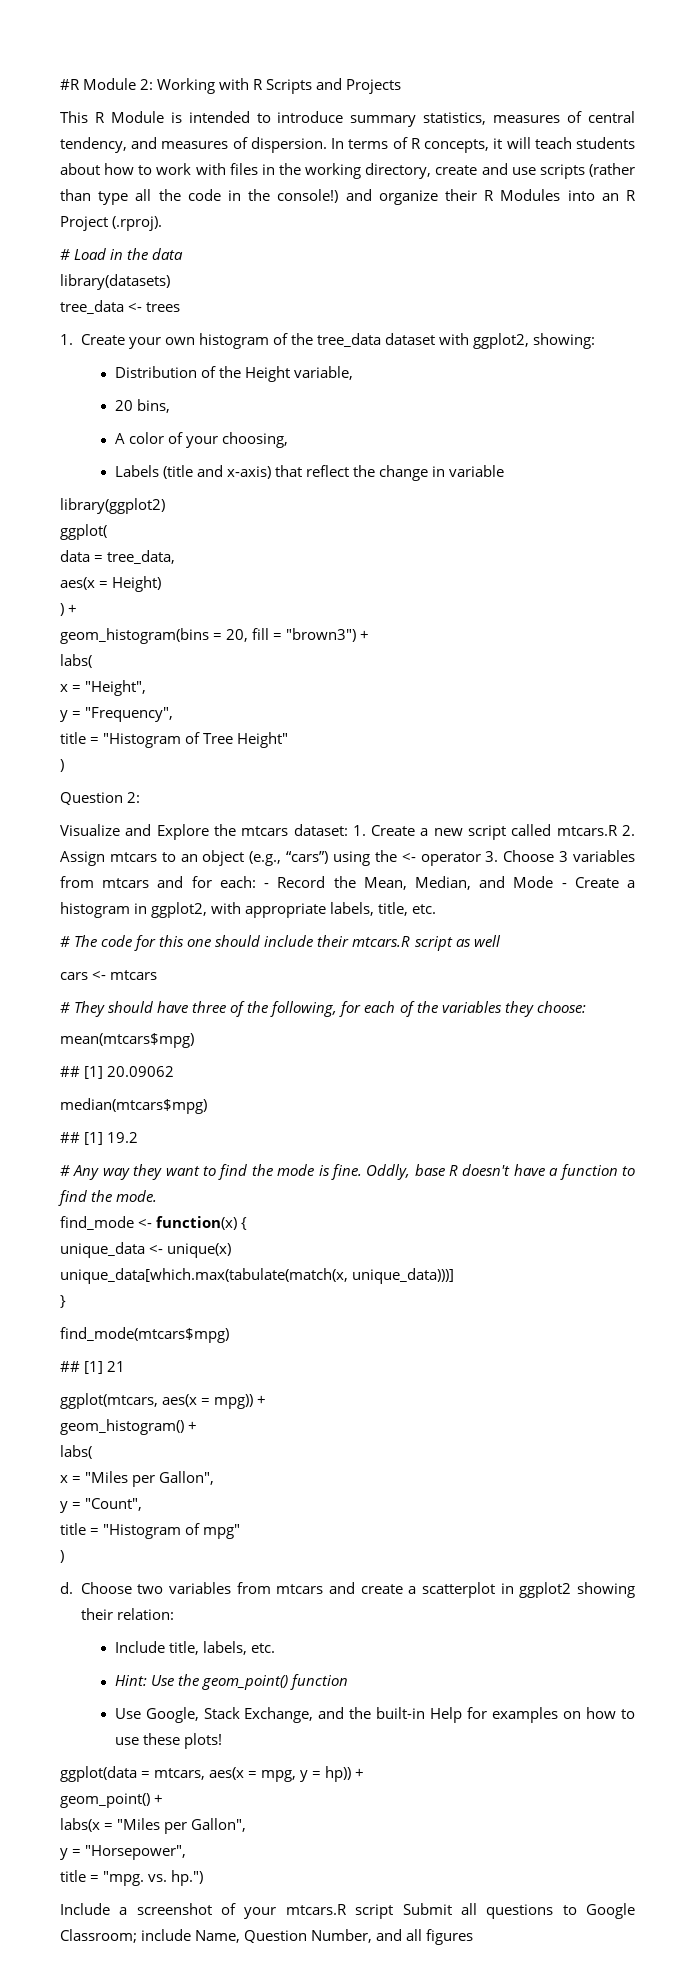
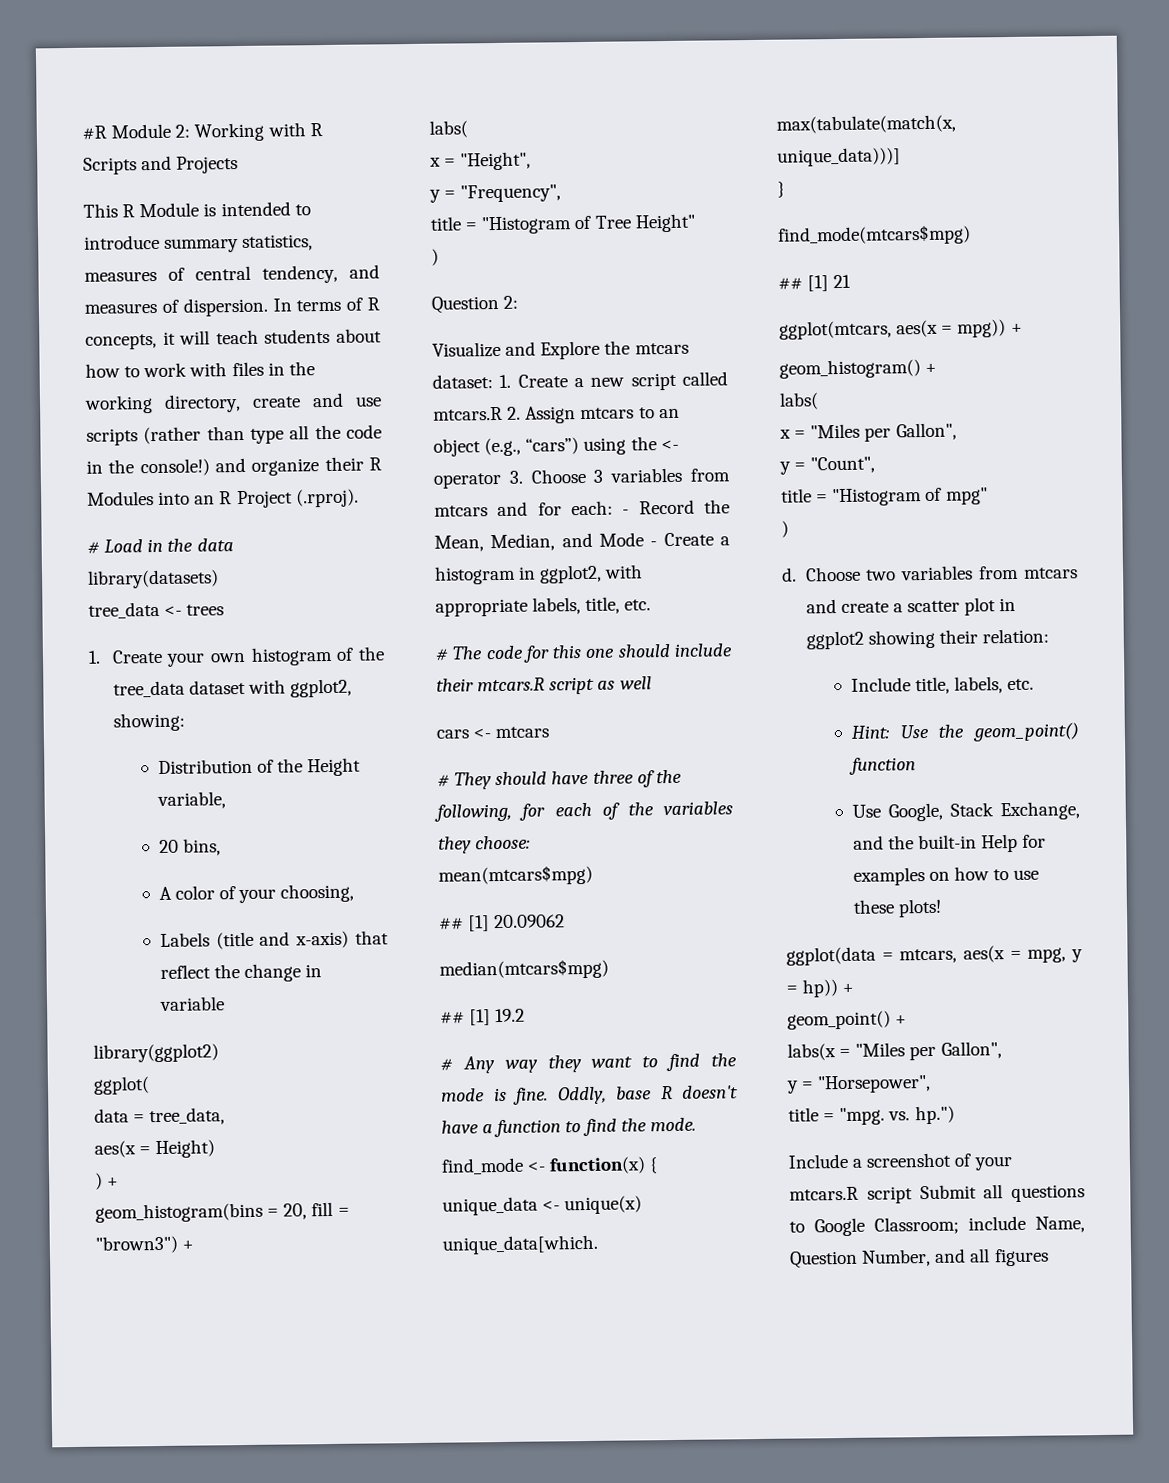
- Choose two variables from mtcars and create a scatterplot in ggplot2 showing their relation:
+ Choose two variables from mtcars and create a scatter plot in ggplot2 showing their relation:

